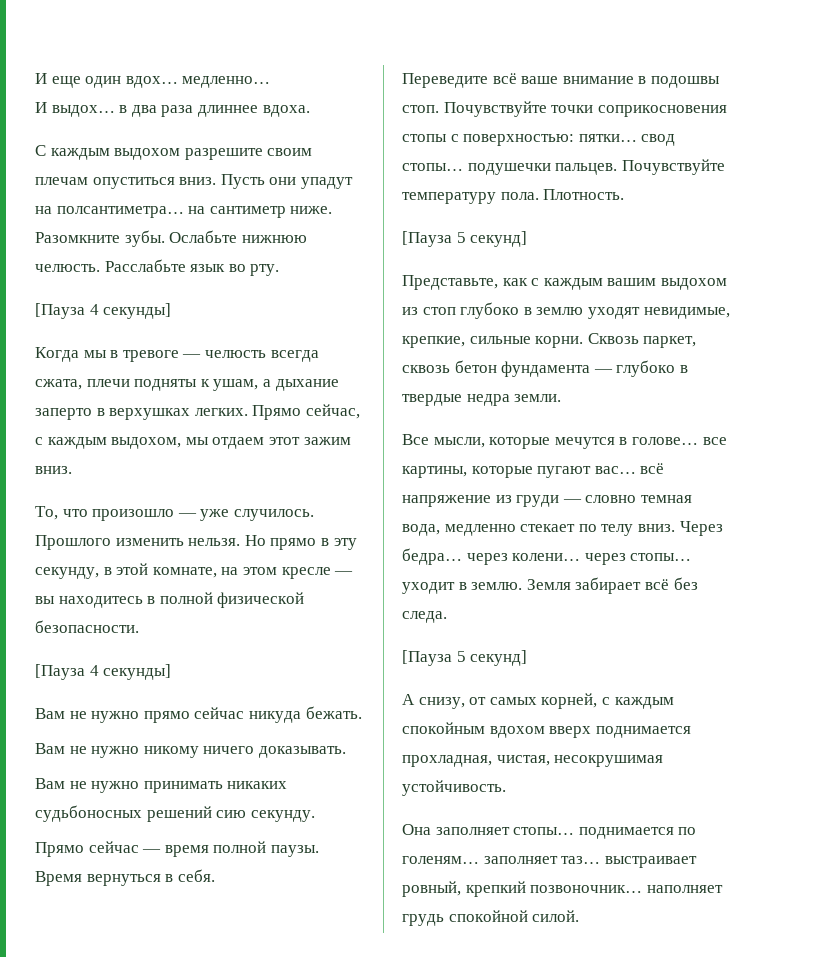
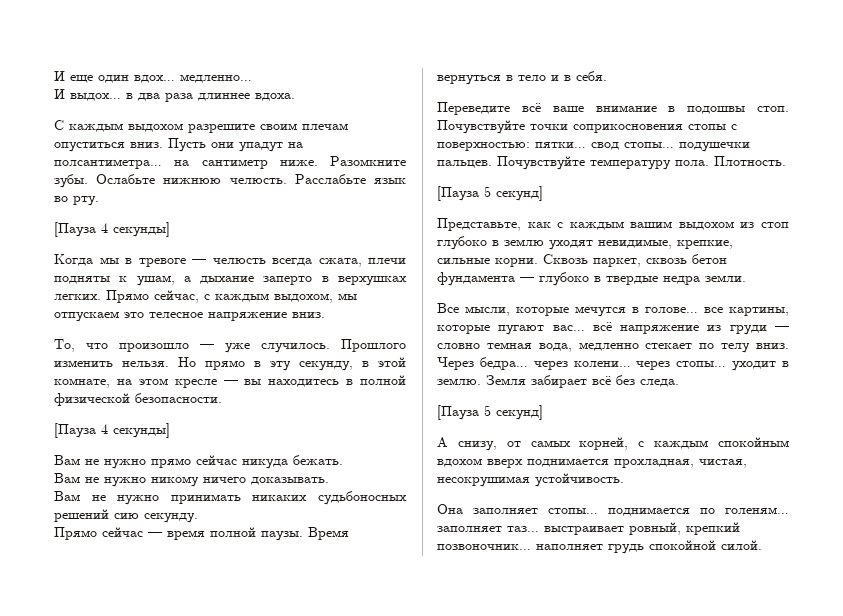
- Прямо сейчас, с каждым выдохом, мы отдаем этот зажим вниз.
+ Прямо сейчас, с каждым выдохом, мы отпускаем это телесное напряжение вниз.
- Время вернуться в себя.
+ Время вернуться в тело и в себя.

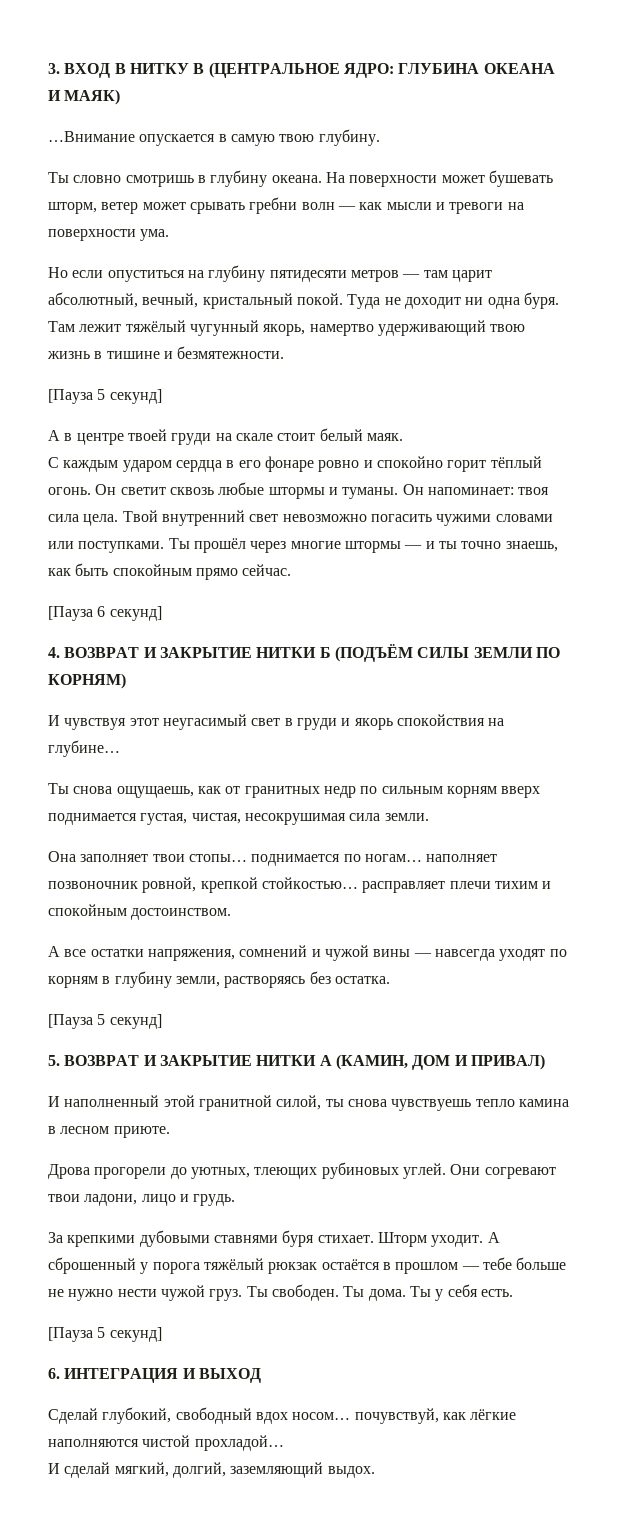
- И еще один вдох… медленно…
- И выдох… в два раза длиннее вдоха.
- С каждым выдохом разрешите своим плечам опуститься вниз. Пусть они упадут на полсантиметра… на сантиметр ниже. Разомкните зубы. Ослабьте нижнюю челюсть. Расслабьте язык во рту.
- [Пауза 4 секунды]
- Когда мы в тревоге — челюсть всегда сжата, плечи подняты к ушам, а дыхание заперто в верхушках легких. Прямо сейчас, с каждым выдохом, мы отпускаем это телесное напряжение вниз.
- То, что произошло — уже случилось. Прошлого изменить нельзя. Но прямо в эту секунду, в этой комнате, на этом кресле — вы находитесь в полной физической безопасности.
- [Пауза 4 секунды]
- Вам не нужно прямо сейчас никуда бежать.
- Вам не нужно никому ничего доказывать.
- Вам не нужно принимать никаких судьбоносных решений сию секунду.
- Прямо сейчас — время полной паузы. Время вернуться в тело и в себя.
- Переведите всё ваше внимание в подошвы стоп. Почувствуйте точки соприкосновения стопы с поверхностью: пятки… свод стопы… подушечки пальцев. Почувствуйте температуру пола. Плотность.
+ 3. ВХОД В НИТКУ В (ЦЕНТРАЛЬНОЕ ЯДРО: ГЛУБИНА ОКЕАНА И МАЯК)
+ …Внимание опускается в самую твою глубину.
+ Ты словно смотришь в глубину океана. На поверхности может бушевать шторм, ветер может срывать гребни волн — как мысли и тревоги на поверхности ума.
+ Но если опуститься на глубину пятидесяти метров — там царит абсолютный, вечный, кристальный покой. Туда не доходит ни одна буря. Там лежит тяжёлый чугунный якорь, намертво удерживающий твою жизнь в тишине и безмятежности.
  [Пауза 5 секунд]
- Представьте, как с каждым вашим выдохом из стоп глубоко в землю уходят невидимые, крепкие, сильные корни. Сквозь паркет, сквозь бетон фундамента — глубоко в твердые недра земли.
- Все мысли, которые мечутся в голове… все картины, которые пугают вас… всё напряжение из груди — словно темная вода, медленно стекает по телу вниз. Через бедра… через колени… через стопы… уходит в землю. Земля забирает всё без следа.
- [Пауза 5 секунд]
- А снизу, от самых корней, с каждым спокойным вдохом вверх поднимается прохладная, чистая, несокрушимая устойчивость.
+ А в центре твоей груди на скале стоит белый маяк.
+ С каждым ударом сердца в его фонаре ровно и спокойно горит тёплый огонь. Он светит сквозь любые штормы и туманы. Он напоминает: твоя сила цела. Твой внутренний свет невозможно погасить чужими словами или поступками. Ты прошёл через многие штормы — и ты точно знаешь, как быть спокойным прямо сейчас.
+ [Пауза 6 секунд]
+ 4. ВОЗВРАТ И ЗАКРЫТИЕ НИТКИ Б (ПОДЪЁМ СИЛЫ ЗЕМЛИ ПО КОРНЯМ)
+ И чувствуя этот неугасимый свет в груди и якорь спокойствия на глубине…
+ Ты снова ощущаешь, как от гранитных недр по сильным корням вверх поднимается густая, чистая, несокрушимая сила земли.
- Она заполняет стопы… поднимается по голеням… заполняет таз… выстраивает ровный, крепкий позвоночник… наполняет грудь спокойной силой.
+ Она заполняет твои стопы… поднимается по ногам… наполняет позвоночник ровной, крепкой стойкостью… расправляет плечи тихим и спокойным достоинством.
+ А все остатки напряжения, сомнений и чужой вины — навсегда уходят по корням в глубину земли, растворяясь без остатка.
+ [Пауза 5 секунд]
+ 5. ВОЗВРАТ И ЗАКРЫТИЕ НИТКИ А (КАМИН, ДОМ И ПРИВАЛ)
+ И наполненный этой гранитной силой, ты снова чувствуешь тепло камина в лесном приюте.
+ Дрова прогорели до уютных, тлеющих рубиновых углей. Они согревают твои ладони, лицо и грудь.
+ За крепкими дубовыми ставнями буря стихает. Шторм уходит. А сброшенный у порога тяжёлый рюкзак остаётся в прошлом — тебе больше не нужно нести чужой груз. Ты свободен. Ты дома. Ты у себя есть.
+ [Пауза 5 секунд]
+ 6. ИНТЕГРАЦИЯ И ВЫХОД
+ Сделай глубокий, свободный вдох носом… почувствуй, как лёгкие наполняются чистой прохладой…
+ И сделай мягкий, долгий, заземляющий выдох.

